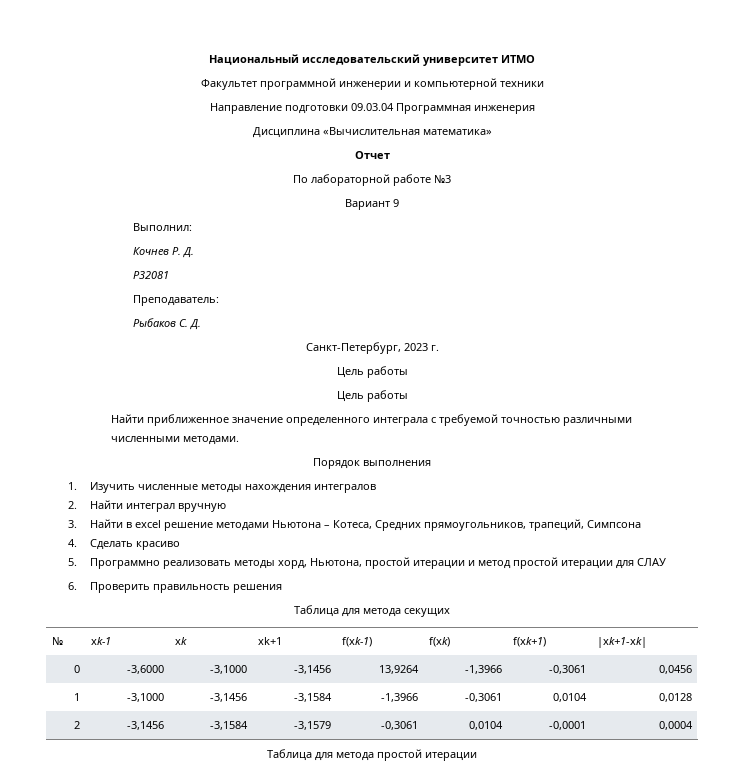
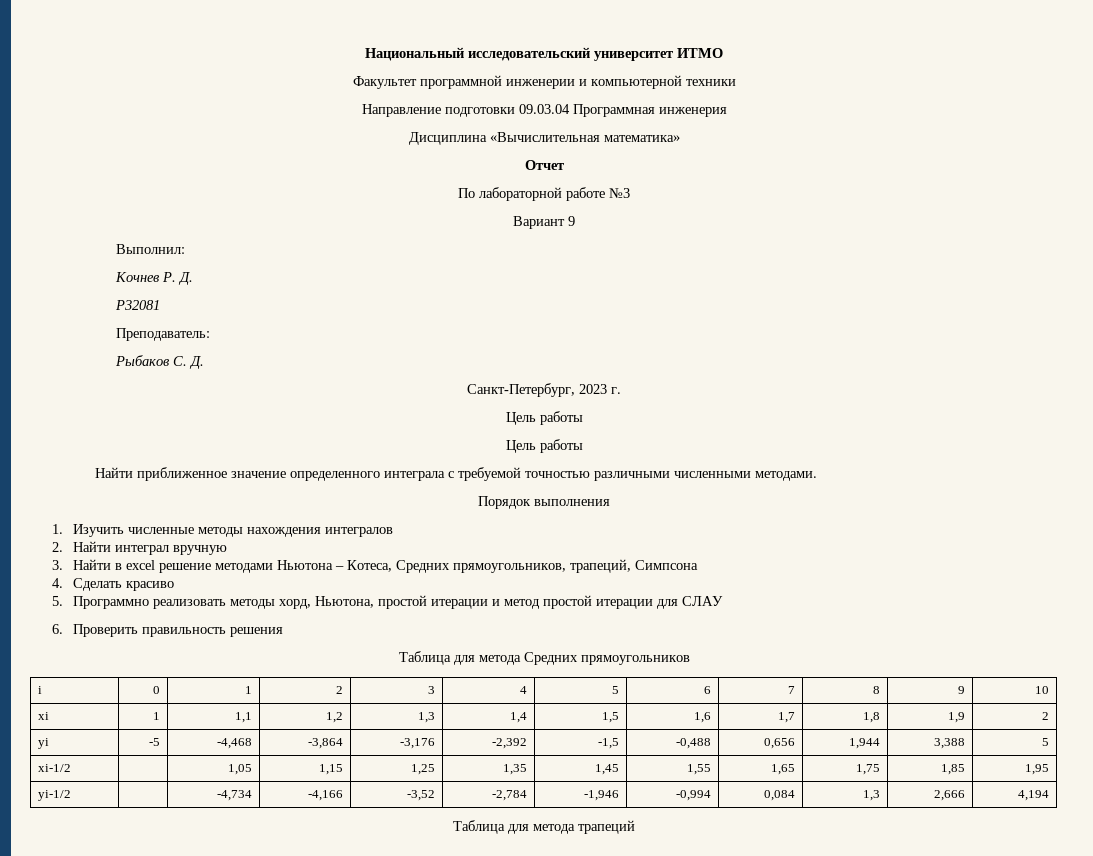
- Таблица для метода секущих
- № | xk-1 | xk | xk+1 | f(xk-1) | f(xk) | f(xk+1) | |xk+1-xk|
- 0 | -3,6000 | -3,1000 | -3,1456 | 13,9264 | -1,3966 | -0,3061 | 0,0456
- 1 | -3,1000 | -3,1456 | -3,1584 | -1,3966 | -0,3061 | 0,0104 | 0,0128
- 2 | -3,1456 | -3,1584 | -3,1579 | -0,3061 | 0,0104 | -0,0001 | 0,0004
- Таблица для метода простой итерации
+ Таблица для метода Средних прямоугольников
+ i | 0 | 1 | 2 | 3 | 4 | 5 | 6 | 7 | 8 | 9 | 10
+ xi | 1 | 1,1 | 1,2 | 1,3 | 1,4 | 1,5 | 1,6 | 1,7 | 1,8 | 1,9 | 2
+ yi | -5 | -4,468 | -3,864 | -3,176 | -2,392 | -1,5 | -0,488 | 0,656 | 1,944 | 3,388 | 5
+ xi-1/2 | | 1,05 | 1,15 | 1,25 | 1,35 | 1,45 | 1,55 | 1,65 | 1,75 | 1,85 | 1,95
+ yi-1/2 | | -4,734 | -4,166 | -3,52 | -2,784 | -1,946 | -0,994 | 0,084 | 1,3 | 2,666 | 4,194
+ Таблица для метода трапеций

